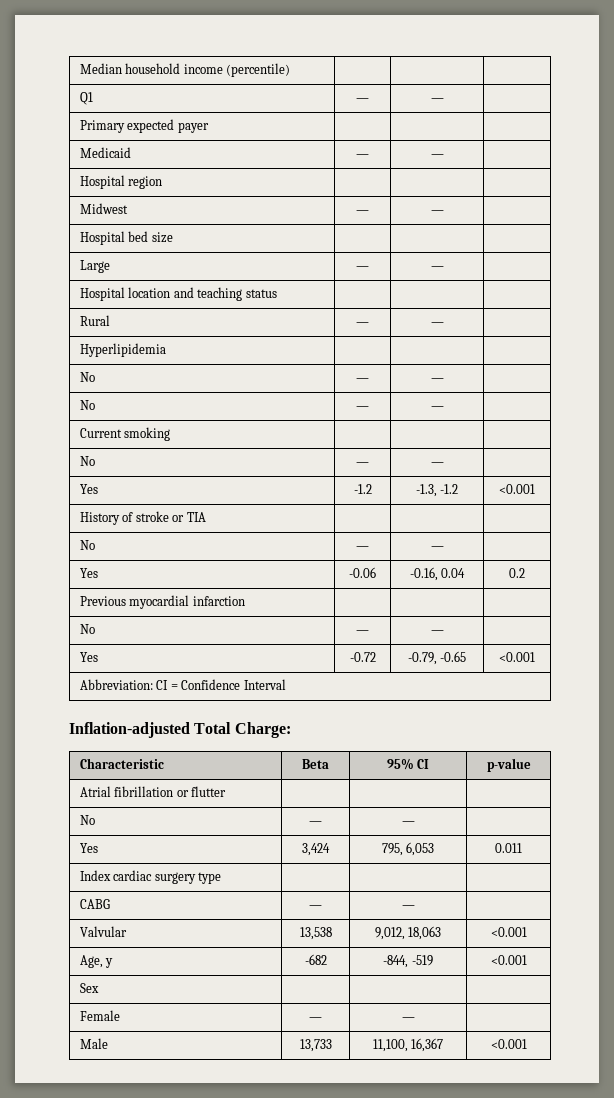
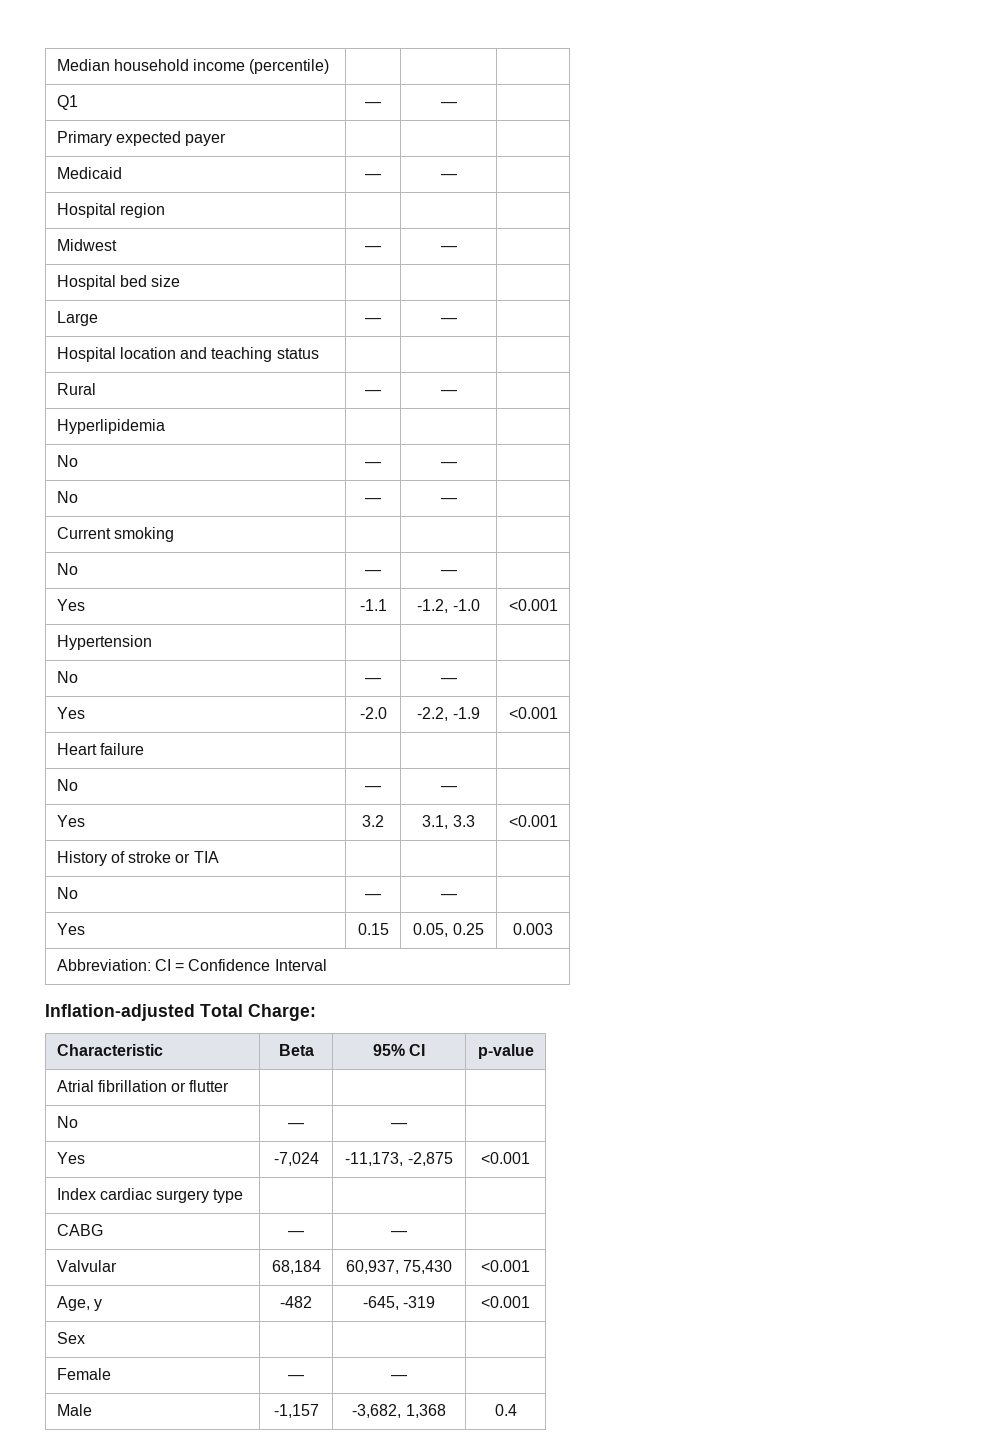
- Yes | -1.2 | -1.3, -1.2 | <0.001
+ Yes | -1.1 | -1.2, -1.0 | <0.001
+ Hypertension | | |
+ No | — | — |
+ Yes | -2.0 | -2.2, -1.9 | <0.001
+ Heart failure | | |
+ No | — | — |
+ Yes | 3.2 | 3.1, 3.3 | <0.001
- Yes | -0.06 | -0.16, 0.04 | 0.2
- Previous myocardial infarction | | |
- No | — | — |
- Yes | -0.72 | -0.79, -0.65 | <0.001
+ Yes | 0.15 | 0.05, 0.25 | 0.003
- Yes | 3,424 | 795, 6,053 | 0.011
+ Yes | -7,024 | -11,173, -2,875 | <0.001
- Valvular | 13,538 | 9,012, 18,063 | <0.001
+ Valvular | 68,184 | 60,937, 75,430 | <0.001
- Age, y | -682 | -844, -519 | <0.001
+ Age, y | -482 | -645, -319 | <0.001
- Male | 13,733 | 11,100, 16,367 | <0.001
+ Male | -1,157 | -3,682, 1,368 | 0.4

